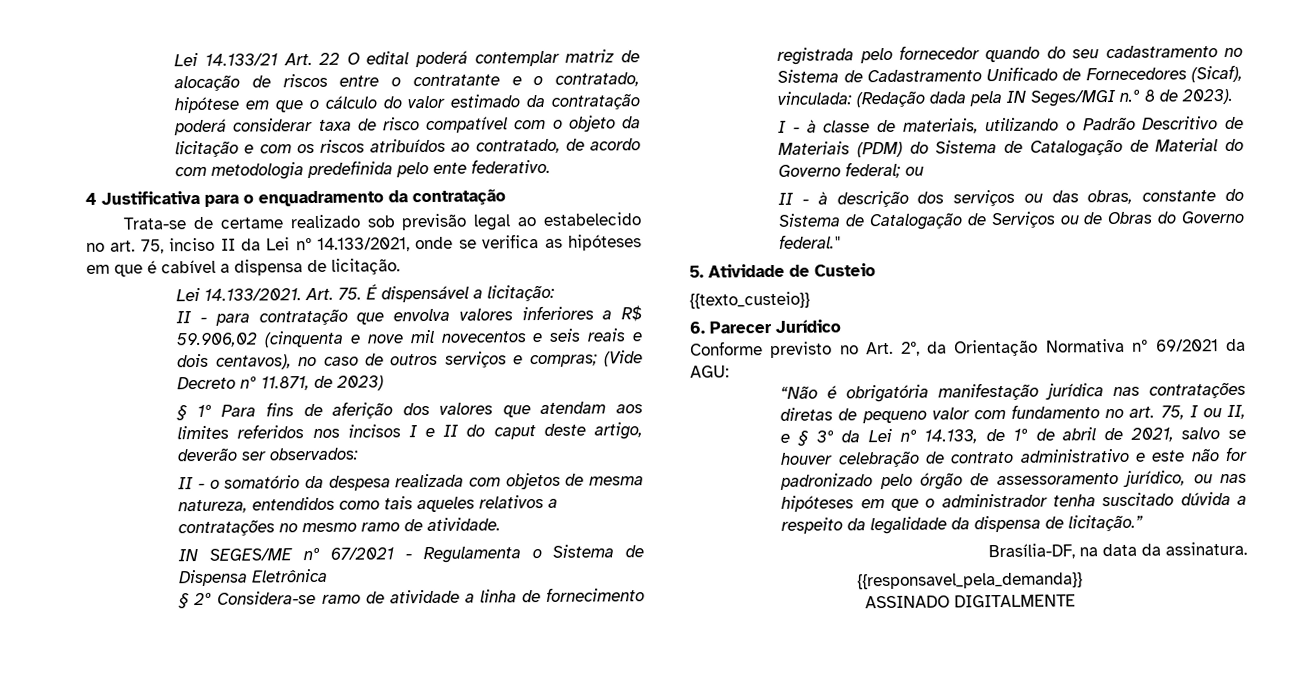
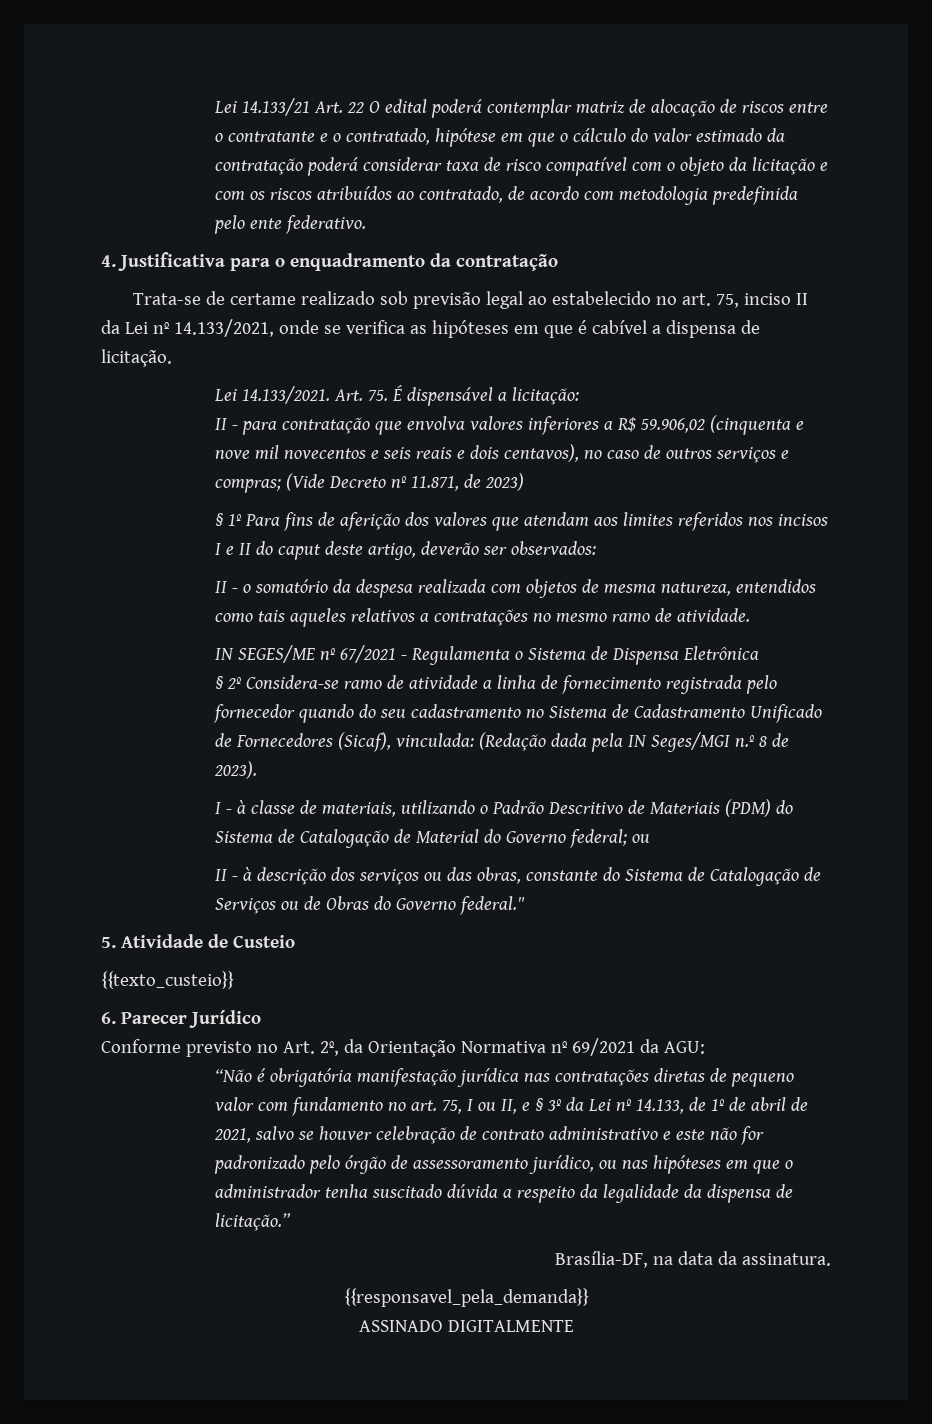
- 4 Justificativa para o enquadramento da contratação
+ 4. Justificativa para o enquadramento da contratação

